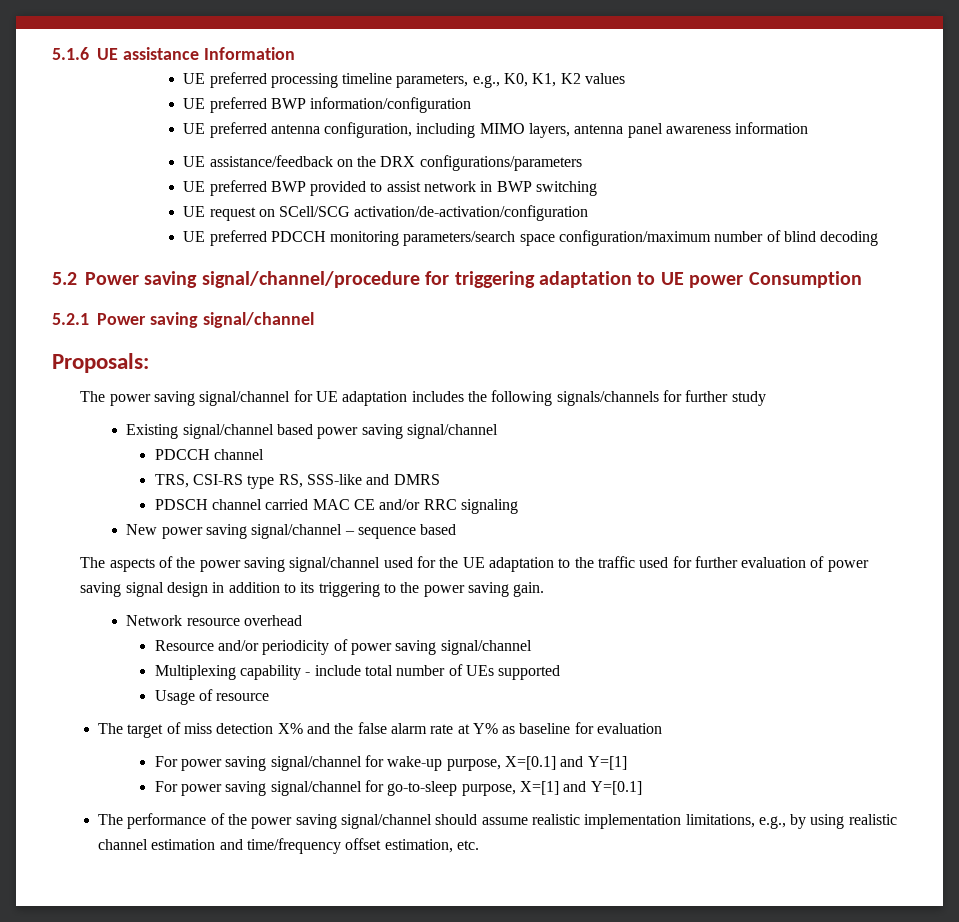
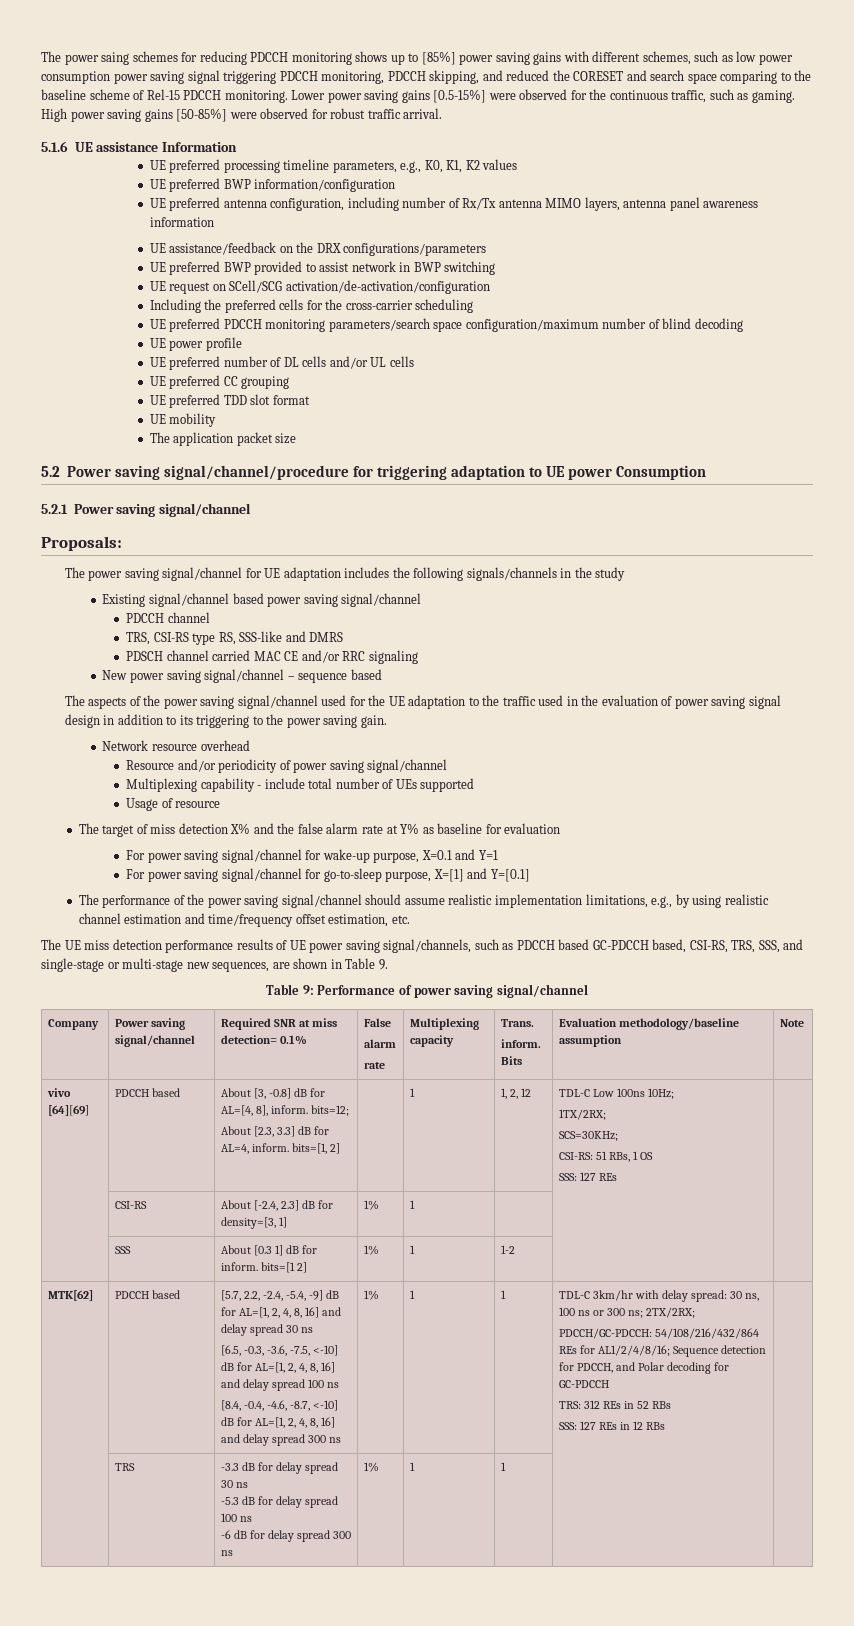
+ The power saing schemes for reducing PDCCH monitoring shows up to [85%] power saving gains with different schemes, such as low power consumption power saving signal triggering PDCCH monitoring, PDCCH skipping, and reduced the CORESET and search space comparing to the baseline scheme of Rel-15 PDCCH monitoring. Lower power saving gains [0.5-15%] were observed for the continuous traffic, such as gaming. High power saving gains [50-85%] were observed for robust traffic arrival.
- UE preferred antenna configuration, including MIMO layers, antenna panel awareness information
+ UE preferred antenna configuration, including number of Rx/Tx antenna MIMO layers, antenna panel awareness information
+ Including the preferred cells for the cross-carrier scheduling
+ UE power profile
+ UE preferred number of DL cells and/or UL cells
+ UE preferred CC grouping
+ UE preferred TDD slot format
+ UE mobility
+ The application packet size
- The power saving signal/channel for UE adaptation includes the following signals/channels for further study
+ The power saving signal/channel for UE adaptation includes the following signals/channels in the study
- The aspects of the power saving signal/channel used for the UE adaptation to the traffic used for further evaluation of power saving signal design in addition to its triggering to the power saving gain.
+ The aspects of the power saving signal/channel used for the UE adaptation to the traffic used in the evaluation of power saving signal design in addition to its triggering to the power saving gain.
- For power saving signal/channel for wake-up purpose, X=[0.1] and Y=[1]
+ For power saving signal/channel for wake-up purpose, X=0.1 and Y=1
+ The UE miss detection performance results of UE power saving signal/channels, such as PDCCH based GC-PDCCH based, CSI-RS, TRS, SSS, and single-stage or multi-stage new sequences, are shown in Table 9.
+ Table 9: Performance of power saving signal/channel
+ Company | Power saving signal/channel | Required SNR at miss detection= 0.1% | False
+ alarm
+ rate | Multiplexing capacity | Trans.
+ inform. Bits | Evaluation methodology/baseline assumption | Note
+ vivo [64][69] | PDCCH based | About [3, -0.8] dB for AL=[4, 8], inform. bits=12;
+ About [2.3, 3.3] dB for AL=4, inform. bits=[1, 2] | | 1 | 1, 2, 12 | TDL-C Low 100ns 10Hz;
+ 1TX/2RX;
+ SCS=30KHz;
+ CSI-RS: 51 RBs, 1 OS
+ SSS: 127 REs |
+ | CSI-RS | About [-2.4, 2.3] dB for density=[3, 1] | 1% | 1 | | |
+ | SSS | About [0.3 1] dB for inform. bits=[1 2] | 1% | 1 | 1-2 | |
+ MTK[62] | PDCCH based | [5.7, 2.2, -2.4, -5.4, -9] dB for AL=[1, 2, 4, 8, 16] and delay spread 30 ns
+ [6.5, -0.3, -3.6, -7.5, <-10] dB for AL=[1, 2, 4, 8, 16] and delay spread 100 ns
+ [8.4, -0.4, -4.6, -8.7, <-10] dB for AL=[1, 2, 4, 8, 16] and delay spread 300 ns | 1% | 1 | 1 | TDL-C 3km/hr with delay spread: 30 ns, 100 ns or 300 ns; 2TX/2RX;
+ PDCCH/GC-PDCCH: 54/108/216/432/864 REs for AL1/2/4/8/16; Sequence detection for PDCCH, and Polar decoding for GC-PDCCH
+ TRS: 312 REs in 52 RBs
+ SSS: 127 REs in 12 RBs |
+ | TRS | -3.3 dB for delay spread 30 ns
+ -5.3 dB for delay spread 100 ns
+ -6 dB for delay spread 300 ns | 1% | 1 | 1 | |

